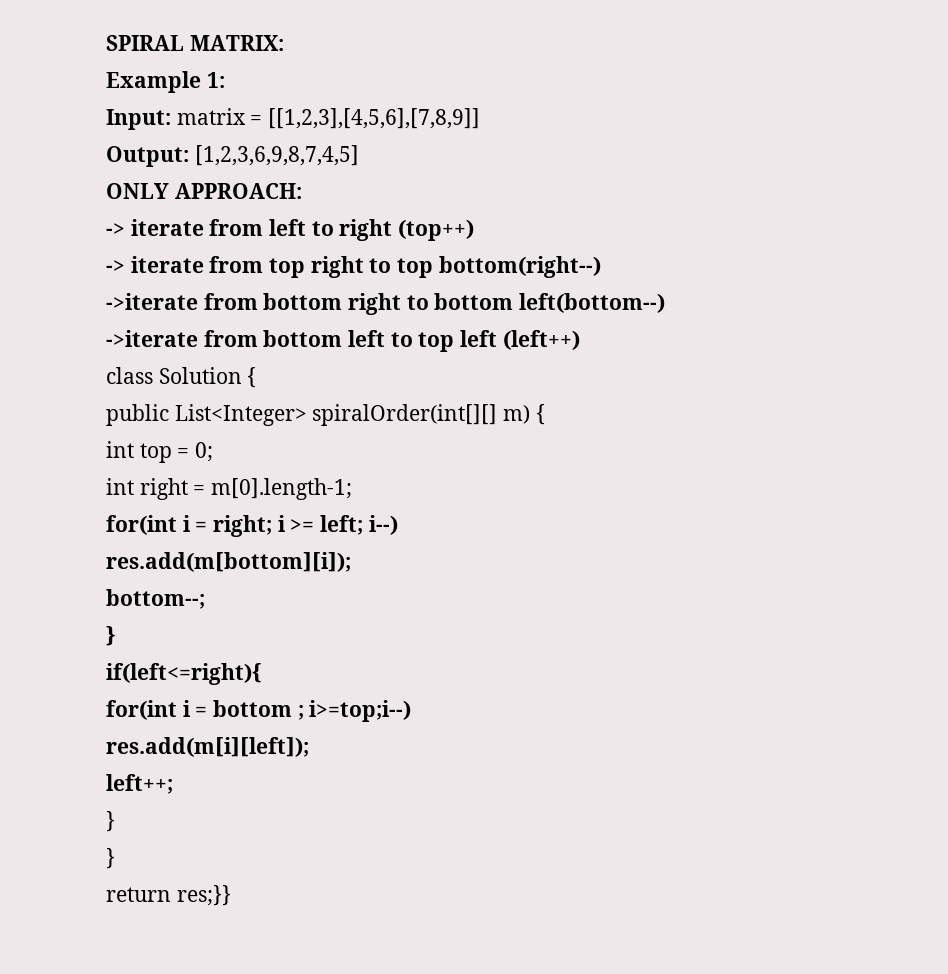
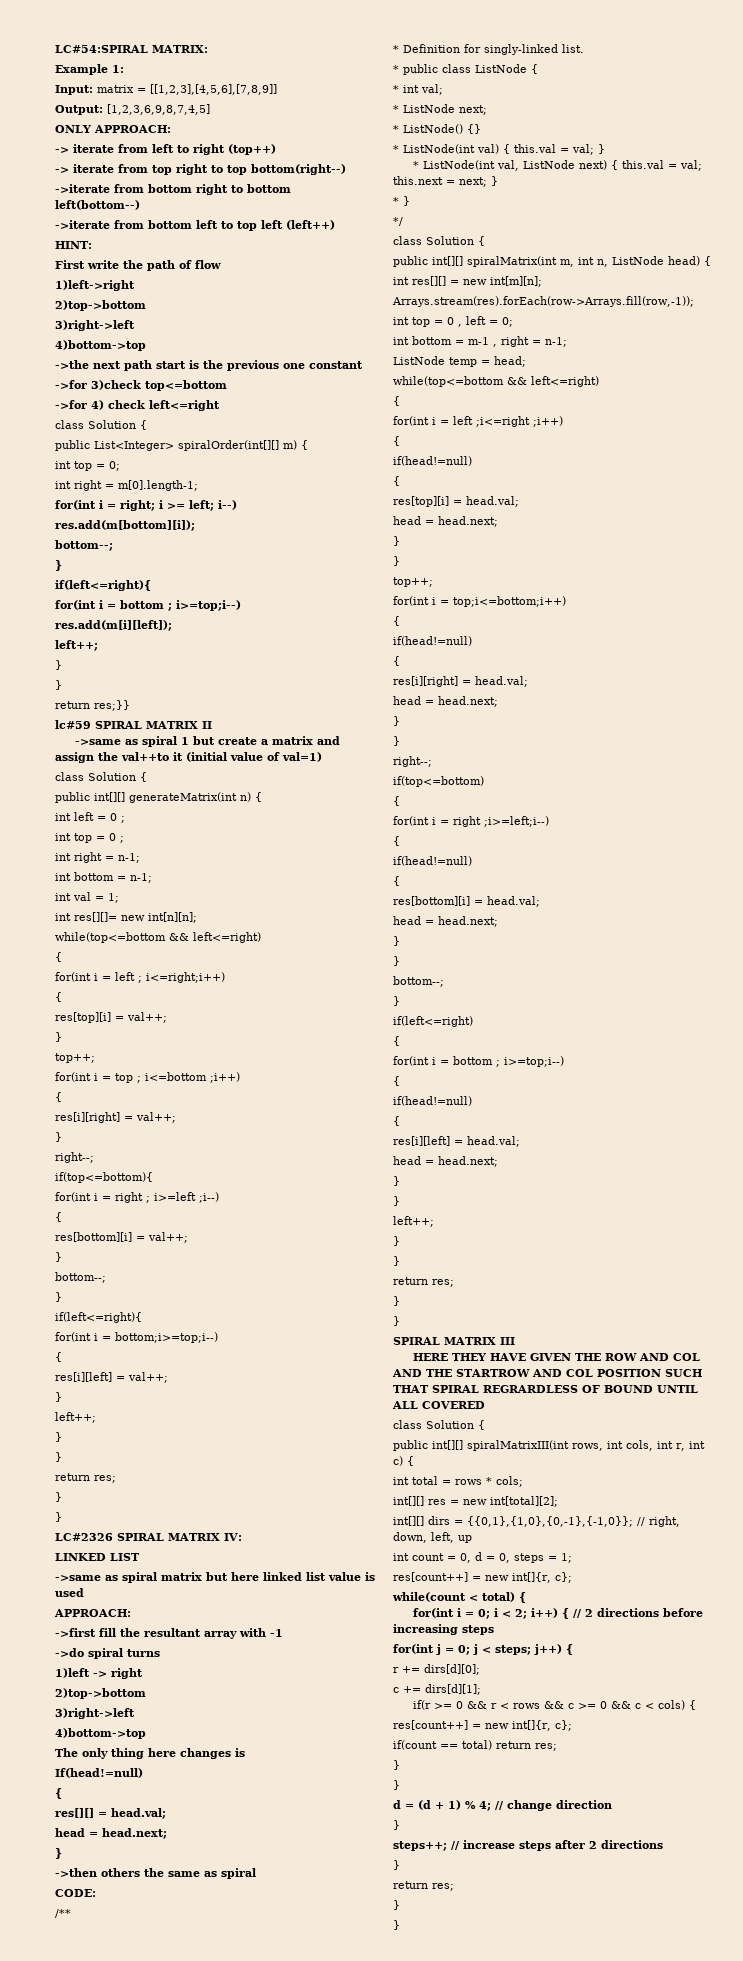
- SPIRAL MATRIX:
+ LC#54:SPIRAL MATRIX:
+ HINT:
+ First write the path of flow
+ 1)left->right
+ 2)top->bottom
+ 3)right->left
+ 4)bottom->top
+ ->the next path start is the previous one constant
+ ->for 3)check top<=bottom
+ ->for 4) check left<=right
+ lc#59 SPIRAL MATRIX II
+ ->same as spiral 1 but create a matrix and assign the val++to it (initial value of val=1)
+ class Solution {
+ public int[][] generateMatrix(int n) {
+ int left = 0 ;
+ int top = 0 ;
+ int right = n-1;
+ int bottom = n-1;
+ int val = 1;
+ int res[][]= new int[n][n];
+ while(top<=bottom && left<=right)
+ {
+ for(int i = left ; i<=right;i++)
+ {
+ res[top][i] = val++;
+ }
+ top++;
+ for(int i = top ; i<=bottom ;i++)
+ {
+ res[i][right] = val++;
+ }
+ right--;
+ if(top<=bottom){
+ for(int i = right ; i>=left ;i--)
+ {
+ res[bottom][i] = val++;
+ }
+ bottom--;
+ }
+ if(left<=right){
+ for(int i = bottom;i>=top;i--)
+ {
+ res[i][left] = val++;
+ }
+ left++;
+ }
+ }
+ return res;
+ }
+ }
+ LC#2326 SPIRAL MATRIX IV:
+ LINKED LIST
+ ->same as spiral matrix but here linked list value is used
+ APPROACH:
+ ->first fill the resultant array with -1
+ ->do spiral turns
+ 1)left -> right
+ 2)top->bottom
+ 3)right->left
+ 4)bottom->top
+ The only thing here changes is
+ If(head!=null)
+ {
+ res[][] = head.val;
+ head = head.next;
+ }
+ ->then others the same as spiral
+ CODE:
+ /**
+ * Definition for singly-linked list.
+ * public class ListNode {
+ * int val;
+ * ListNode next;
+ * ListNode() {}
+ * ListNode(int val) { this.val = val; }
+ * ListNode(int val, ListNode next) { this.val = val; this.next = next; }
+ * }
+ */
+ class Solution {
+ public int[][] spiralMatrix(int m, int n, ListNode head) {
+ int res[][] = new int[m][n];
+ Arrays.stream(res).forEach(row->Arrays.fill(row,-1));
+ int top = 0 , left = 0;
+ int bottom = m-1 , right = n-1;
+ ListNode temp = head;
+ while(top<=bottom && left<=right)
+ {
+ for(int i = left ;i<=right ;i++)
+ {
+ if(head!=null)
+ {
+ res[top][i] = head.val;
+ head = head.next;
+ }
+ }
+ top++;
+ for(int i = top;i<=bottom;i++)
+ {
+ if(head!=null)
+ {
+ res[i][right] = head.val;
+ head = head.next;
+ }
+ }
+ right--;
+ if(top<=bottom)
+ {
+ for(int i = right ;i>=left;i--)
+ {
+ if(head!=null)
+ {
+ res[bottom][i] = head.val;
+ head = head.next;
+ }
+ }
+ bottom--;
+ }
+ if(left<=right)
+ {
+ for(int i = bottom ; i>=top;i--)
+ {
+ if(head!=null)
+ {
+ res[i][left] = head.val;
+ head = head.next;
+ }
+ }
+ left++;
+ }
+ }
+ return res;
+ }
+ }
+ SPIRAL MATRIX III
+ HERE THEY HAVE GIVEN THE ROW AND COL AND THE STARTROW AND COL POSITION SUCH THAT SPIRAL REGRARDLESS OF BOUND UNTIL ALL COVERED
+ class Solution {
+ public int[][] spiralMatrixIII(int rows, int cols, int r, int c) {
+ int total = rows * cols;
+ int[][] res = new int[total][2];
+ int[][] dirs = {{0,1},{1,0},{0,-1},{-1,0}}; // right, down, left, up
+ int count = 0, d = 0, steps = 1;
+ res[count++] = new int[]{r, c};
+ while(count < total) {
+ for(int i = 0; i < 2; i++) { // 2 directions before increasing steps
+ for(int j = 0; j < steps; j++) {
+ r += dirs[d][0];
+ c += dirs[d][1];
+ if(r >= 0 && r < rows && c >= 0 && c < cols) {
+ res[count++] = new int[]{r, c};
+ if(count == total) return res;
+ }
+ }
+ d = (d + 1) % 4; // change direction
+ }
+ steps++; // increase steps after 2 directions
+ }
+ return res;
+ }
+ }

